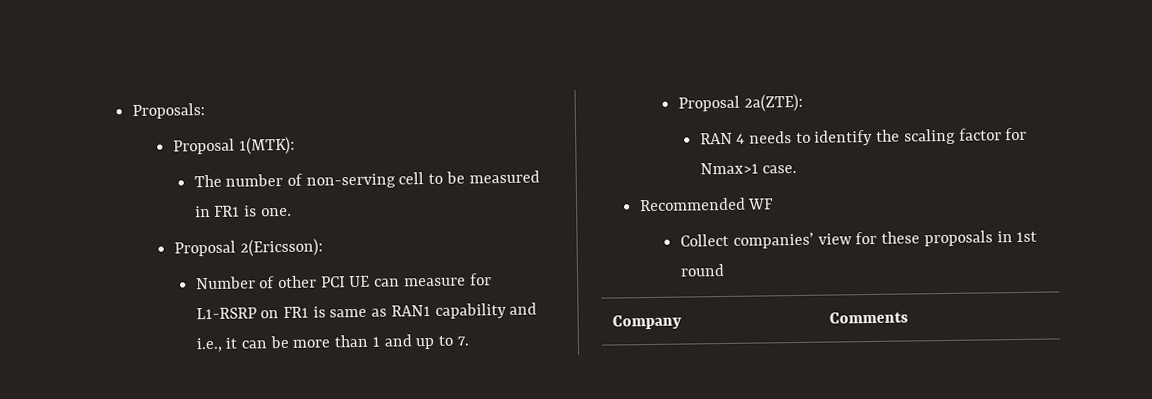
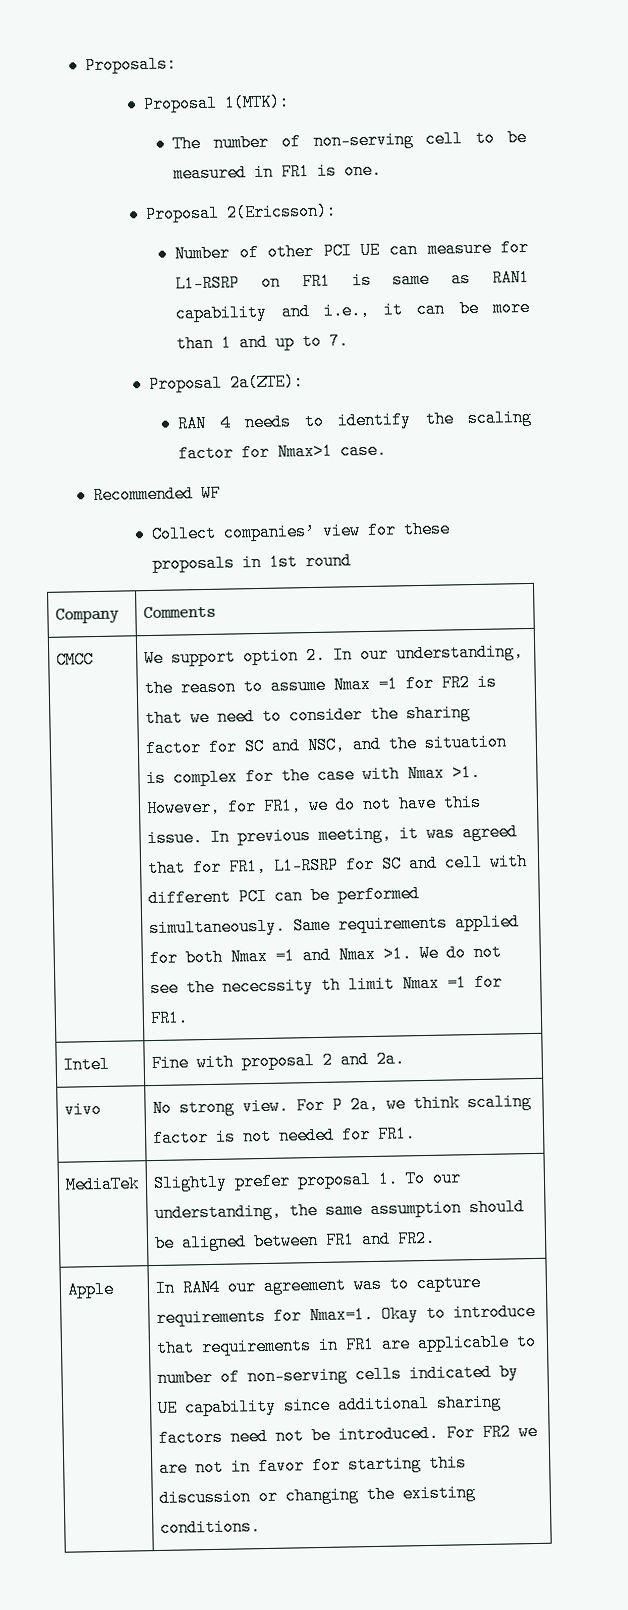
+ CMCC | We support option 2. In our understanding, the reason to assume Nmax =1 for FR2 is that we need to consider the sharing factor for SC and NSC, and the situation is complex for the case with Nmax >1. However, for FR1, we do not have this issue. In previous meeting, it was agreed that for FR1, L1-RSRP for SC and cell with different PCI can be performed simultaneously. Same requirements applied for both Nmax =1 and Nmax >1. We do not see the nececssity th limit Nmax =1 for FR1.
+ Intel | Fine with proposal 2 and 2a.
+ vivo | No strong view. For P 2a, we think scaling factor is not needed for FR1.
+ MediaTek | Slightly prefer proposal 1. To our understanding, the same assumption should be aligned between FR1 and FR2.
+ Apple | In RAN4 our agreement was to capture requirements for Nmax=1. Okay to introduce that requirements in FR1 are applicable to number of non-serving cells indicated by UE capability since additional sharing factors need not be introduced. For FR2 we are not in favor for starting this discussion or changing the existing conditions.

